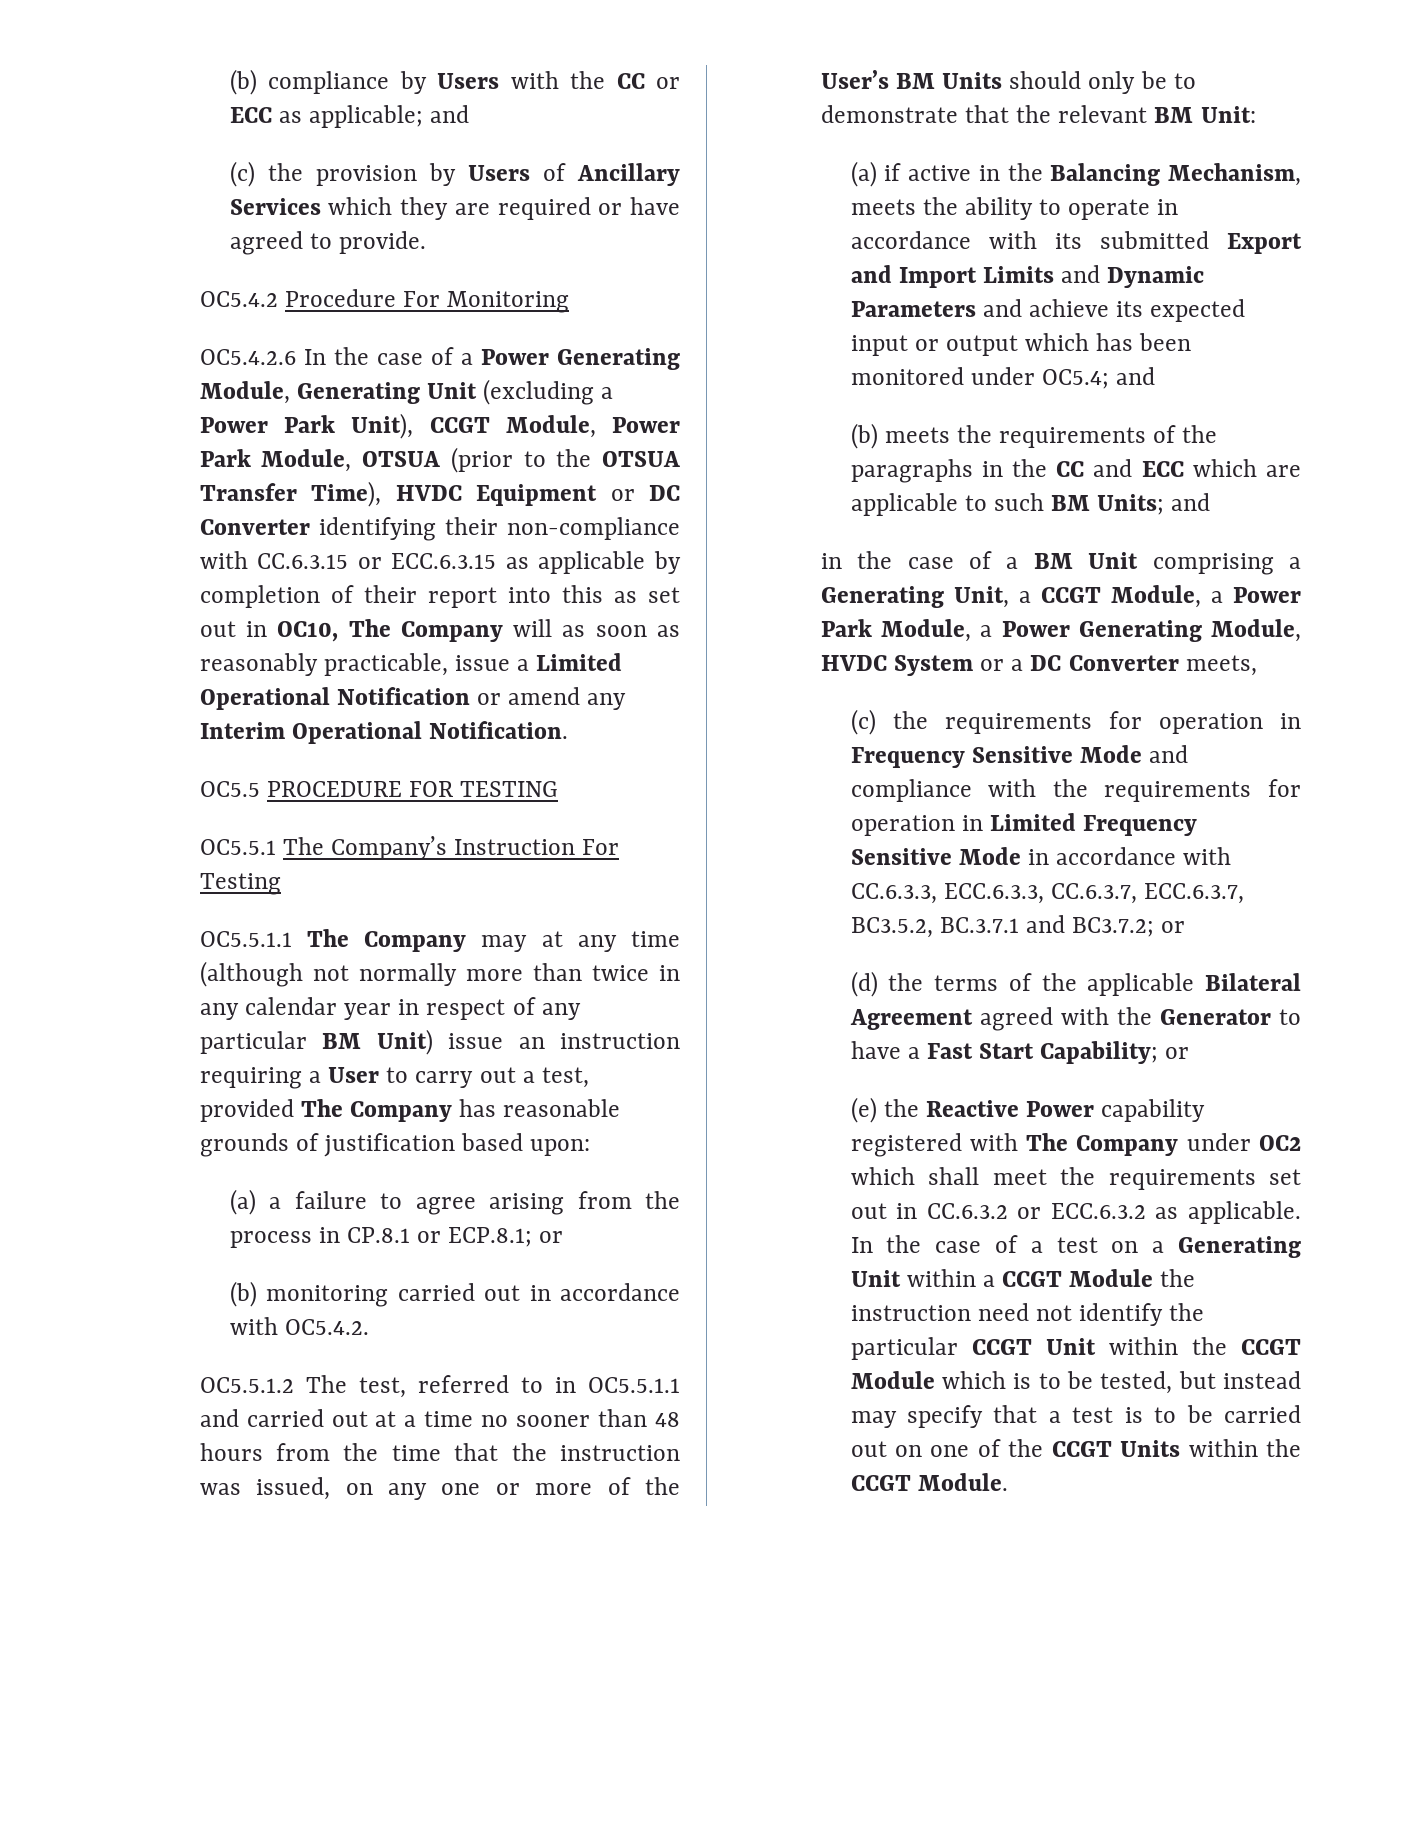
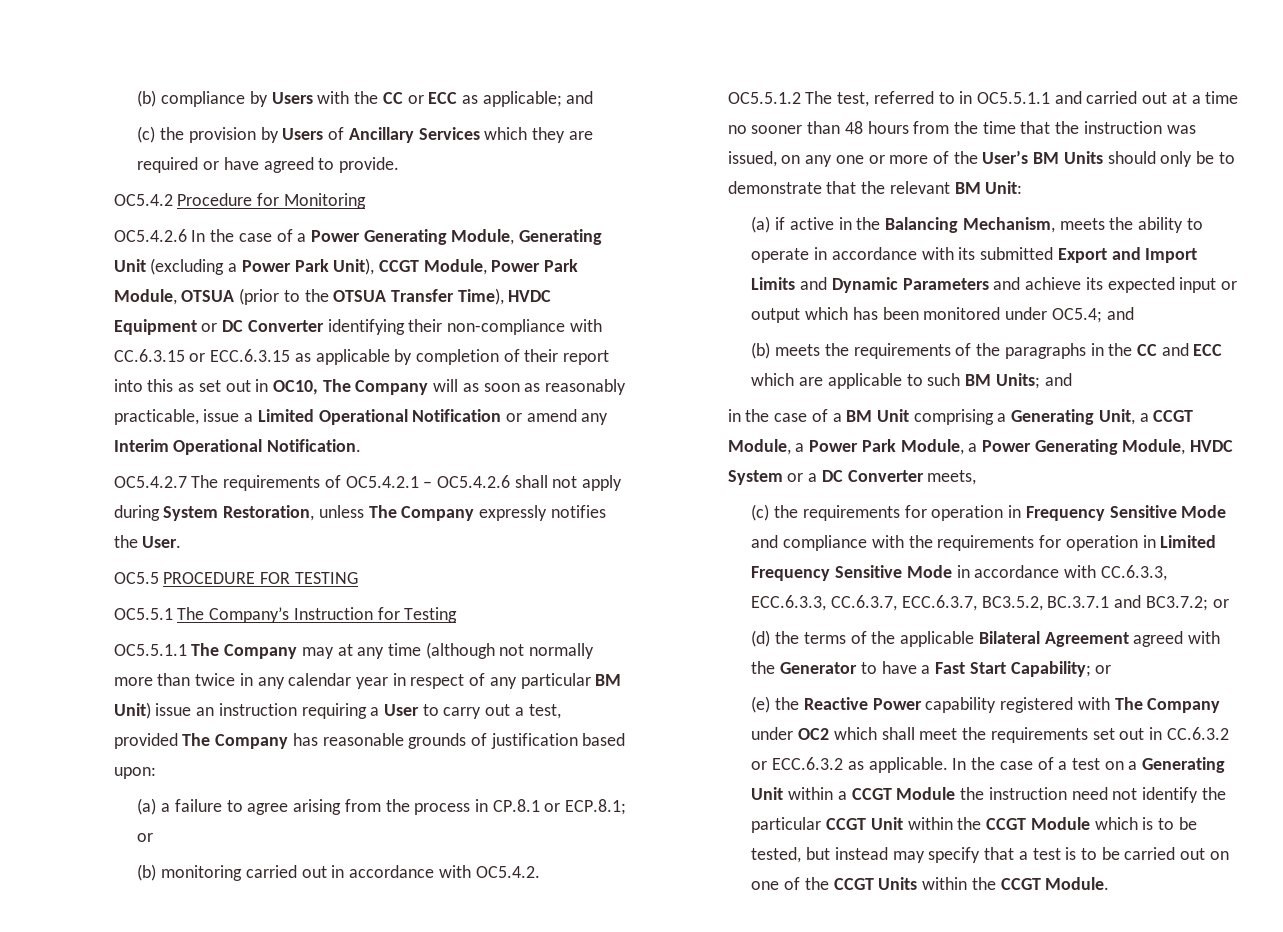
- OC5.4.2 Procedure For Monitoring
+ OC5.4.2 Procedure for Monitoring
+ OC5.4.2.7 The requirements of OC5.4.2.1 – OC5.4.2.6 shall not apply during System Restoration, unless The Company expressly notifies the User.
- OC5.5.1 The Company’s Instruction For Testing
+ OC5.5.1 The Company’s Instruction for Testing

